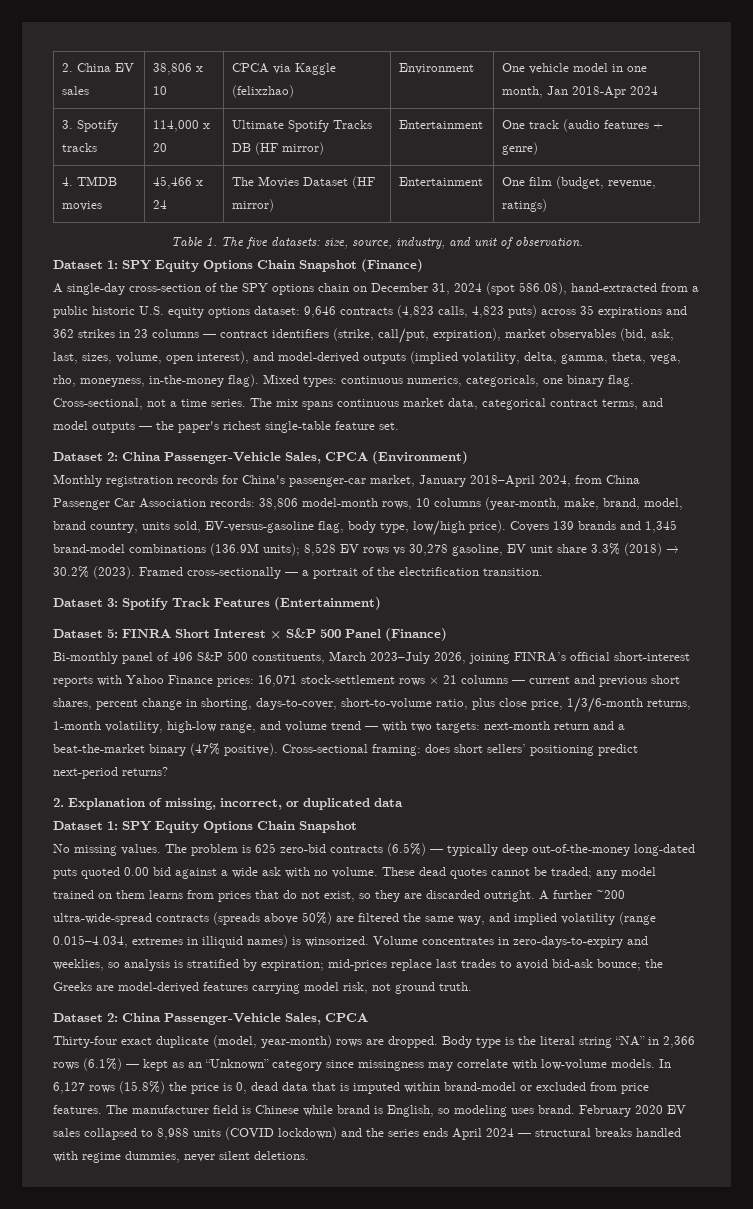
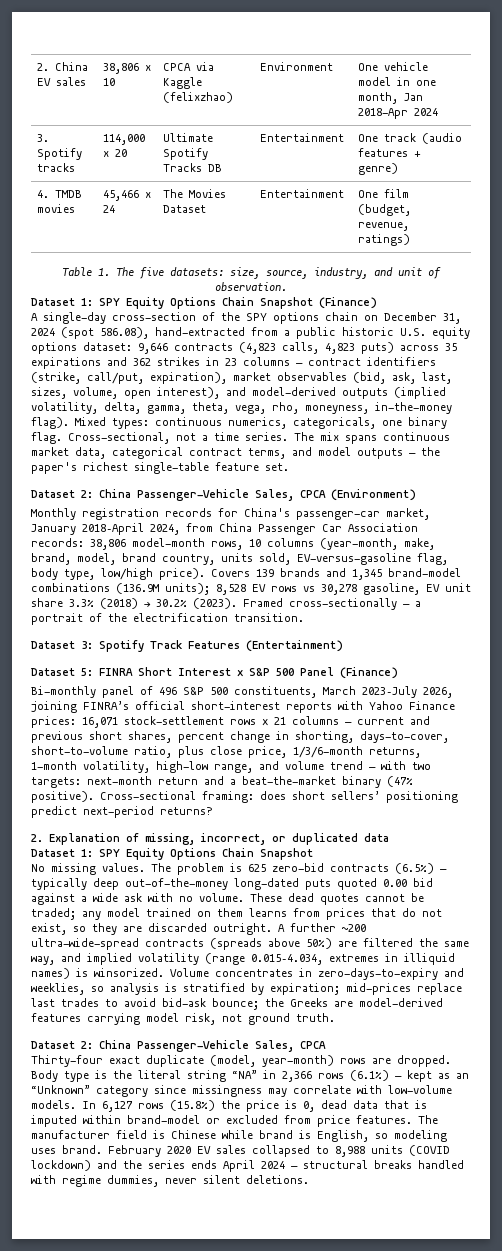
- 3. Spotify tracks | 114,000 x 20 | Ultimate Spotify Tracks DB (HF mirror) | Entertainment | One track (audio features + genre)
+ 3. Spotify tracks | 114,000 x 20 | Ultimate Spotify Tracks DB | Entertainment | One track (audio features + genre)
- 4. TMDB movies | 45,466 x 24 | The Movies Dataset (HF mirror) | Entertainment | One film (budget, revenue, ratings)
+ 4. TMDB movies | 45,466 x 24 | The Movies Dataset | Entertainment | One film (budget, revenue, ratings)

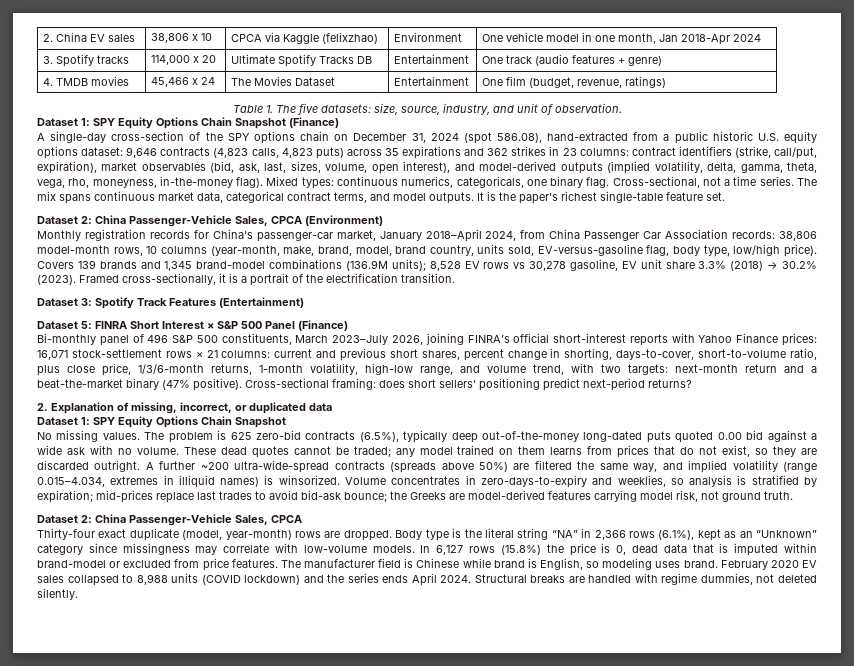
- 9,646 contracts (4,823 calls, 4,823 puts) across 35 expirations and 362 strikes in 23 columns — contract identifiers (strike, call/put, expiration), market observables (bid, ask, last, sizes, volume, open interest), and model-derived outputs (implied volatility, delta, gamma, theta, vega, rho, moneyness, in-the-money flag).
+ 9,646 contracts (4,823 calls, 4,823 puts) across 35 expirations and 362 strikes in 23 columns: contract identifiers (strike, call/put, expiration), market observables (bid, ask, last, sizes, volume, open interest), and model-derived outputs (implied volatility, delta, gamma, theta, vega, rho, moneyness, in-the-money flag).
- The mix spans continuous market data, categorical contract terms, and model outputs — the paper's richest single-table feature set.
+ The mix spans continuous market data, categorical contract terms, and model outputs. It is the paper's richest single-table feature set.
- Framed cross-sectionally — a portrait of the electrification transition.
+ Framed cross-sectionally, it is a portrait of the electrification transition.
- Bi-monthly panel of 496 S&P 500 constituents, March 2023–July 2026, joining FINRA’s official short-interest reports with Yahoo Finance prices: 16,071 stock-settlement rows × 21 columns — current and previous short shares, percent change in shorting, days-to-cover, short-to-volume ratio, plus close price, 1/3/6-month returns, 1-month volatility, high-low range, and volume trend — with two targets: next-month return and a beat-the-market binary (47% positive).
+ Bi-monthly panel of 496 S&P 500 constituents, March 2023–July 2026, joining FINRA’s official short-interest reports with Yahoo Finance prices: 16,071 stock-settlement rows × 21 columns: current and previous short shares, percent change in shorting, days-to-cover, short-to-volume ratio, plus close price, 1/3/6-month returns, 1-month volatility, high-low range, and volume trend, with two targets: next-month return and a beat-the-market binary (47% positive).
- The problem is 625 zero-bid contracts (6.5%) — typically deep out-of-the-money long-dated puts quoted 0.00 bid against a wide ask with no volume.
+ The problem is 625 zero-bid contracts (6.5%), typically deep out-of-the-money long-dated puts quoted 0.00 bid against a wide ask with no volume.
- Body type is the literal string “NA” in 2,366 rows (6.1%) — kept as an “Unknown” category since missingness may correlate with low-volume models.
+ Body type is the literal string “NA” in 2,366 rows (6.1%), kept as an “Unknown” category since missingness may correlate with low-volume models.
- February 2020 EV sales collapsed to 8,988 units (COVID lockdown) and the series ends April 2024 — structural breaks handled with regime dummies, never silent deletions.
+ February 2020 EV sales collapsed to 8,988 units (COVID lockdown) and the series ends April 2024. Structural breaks are handled with regime dummies, not deleted silently.

